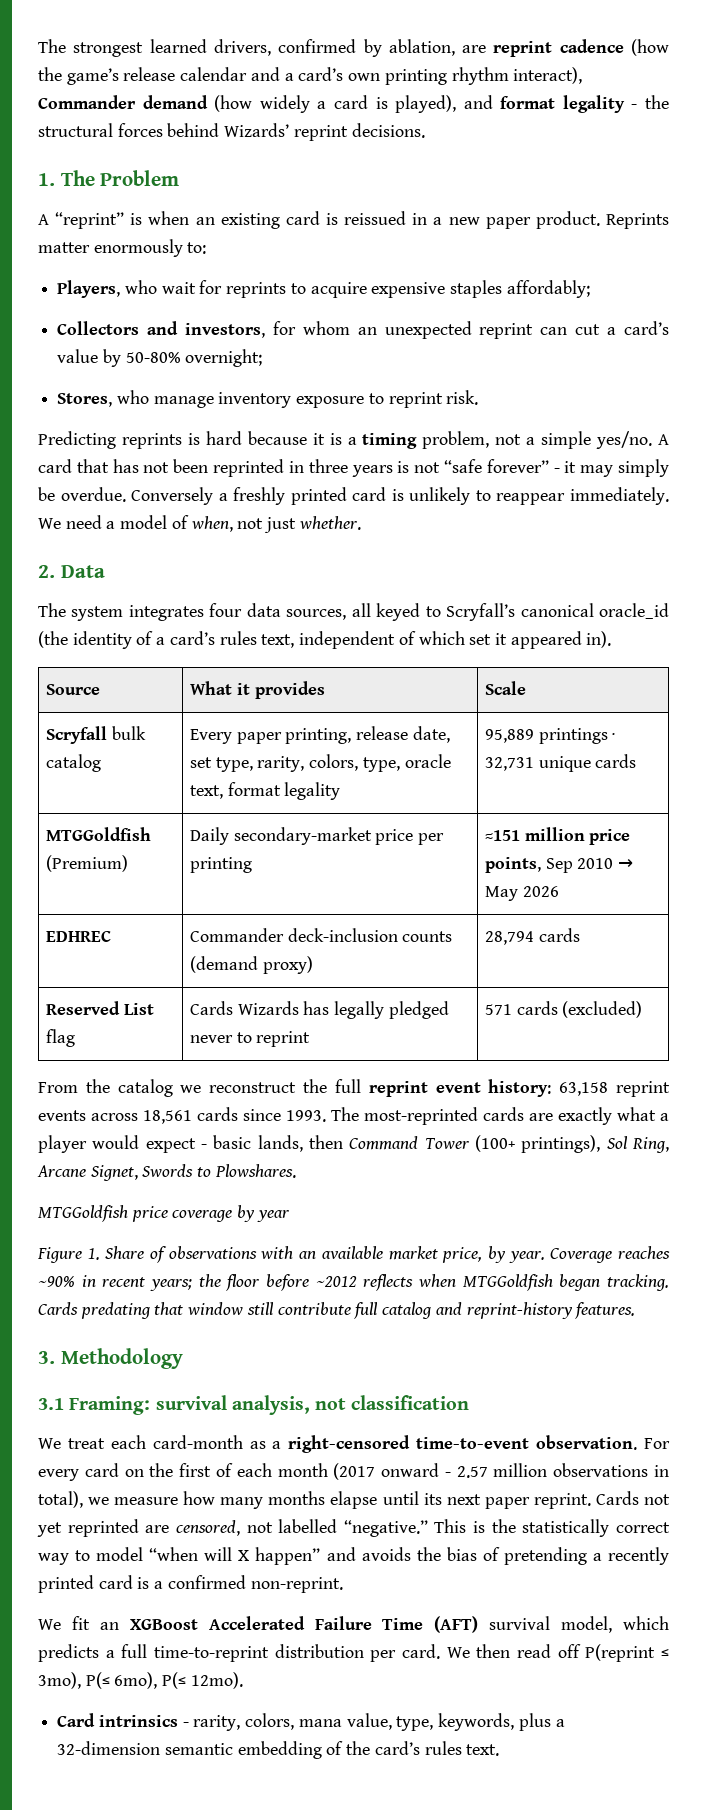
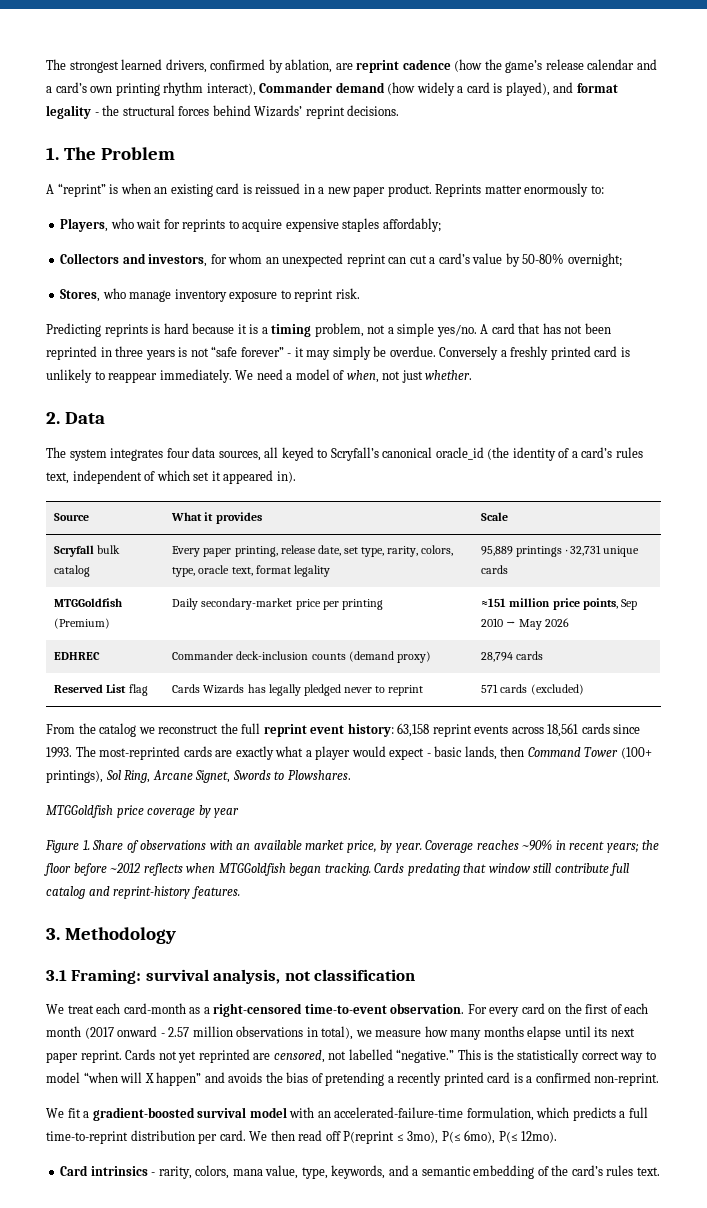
- We fit an XGBoost Accelerated Failure Time (AFT) survival model, which predicts a full time-to-reprint distribution per card.
+ We fit a gradient-boosted survival model with an accelerated-failure-time formulation, which predicts a full time-to-reprint distribution per card.
- Card intrinsics - rarity, colors, mana value, type, keywords, plus a 32-dimension semantic embedding of the card’s rules text.
+ Card intrinsics - rarity, colors, mana value, type, keywords, and a semantic embedding of the card’s rules text.

